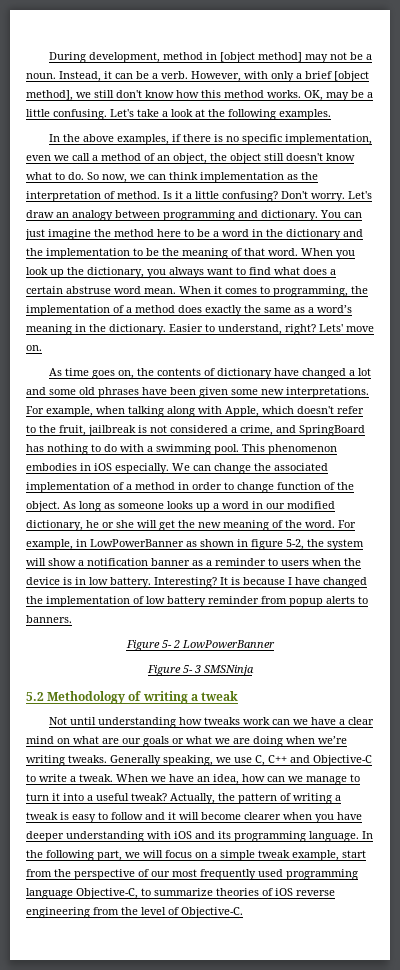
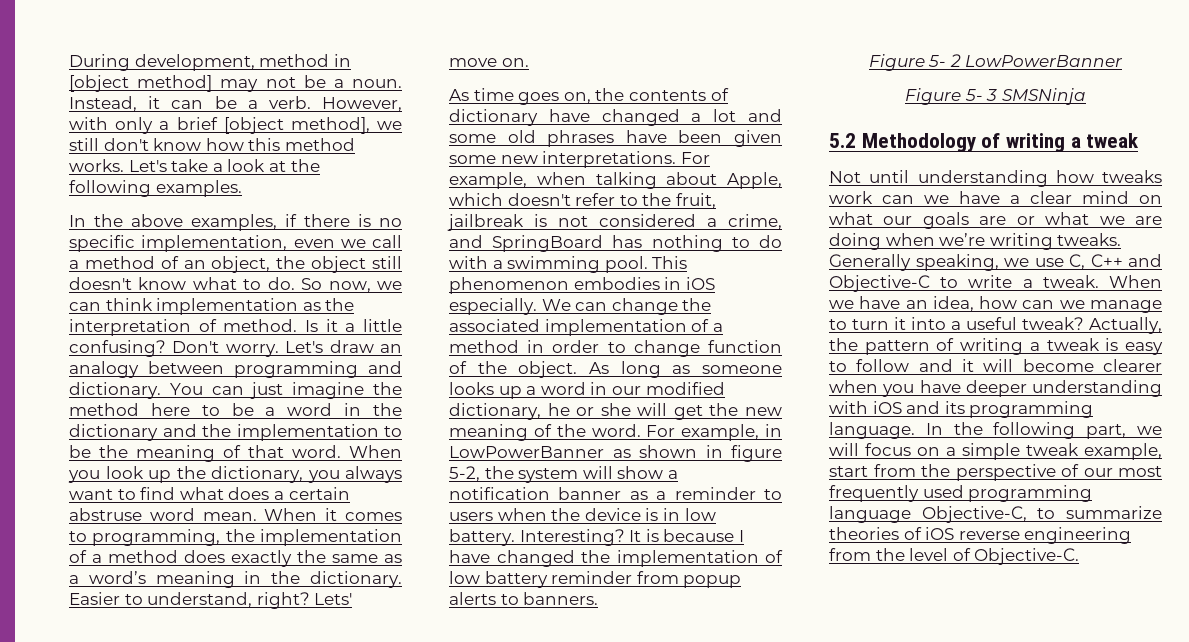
- OK, may be a little confusing.
- For example, when talking along with Apple, which doesn't refer to the fruit, jailbreak is not considered a crime, and SpringBoard has nothing to do with a swimming pool.
+ For example, when talking about Apple, which doesn't refer to the fruit, jailbreak is not considered a crime, and SpringBoard has nothing to do with a swimming pool.
- Not until understanding how tweaks work can we have a clear mind on what are our goals or what we are doing when we’re writing tweaks.
+ Not until understanding how tweaks work can we have a clear mind on what our goals are or what we are doing when we’re writing tweaks.

